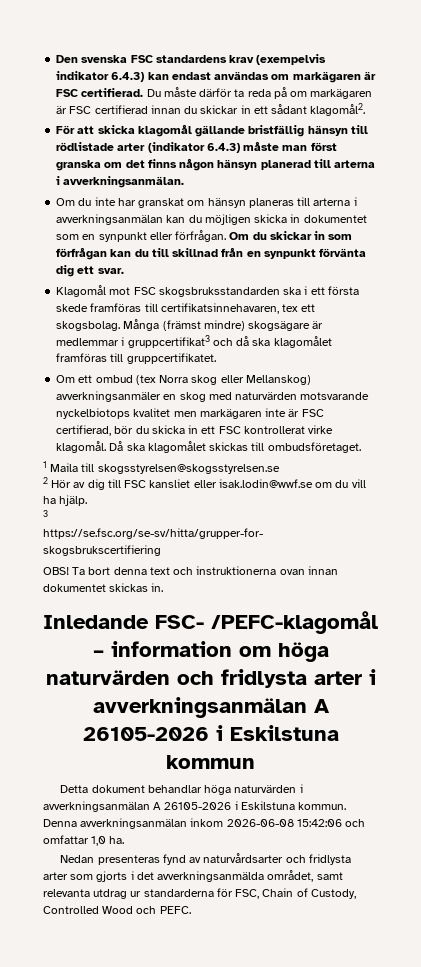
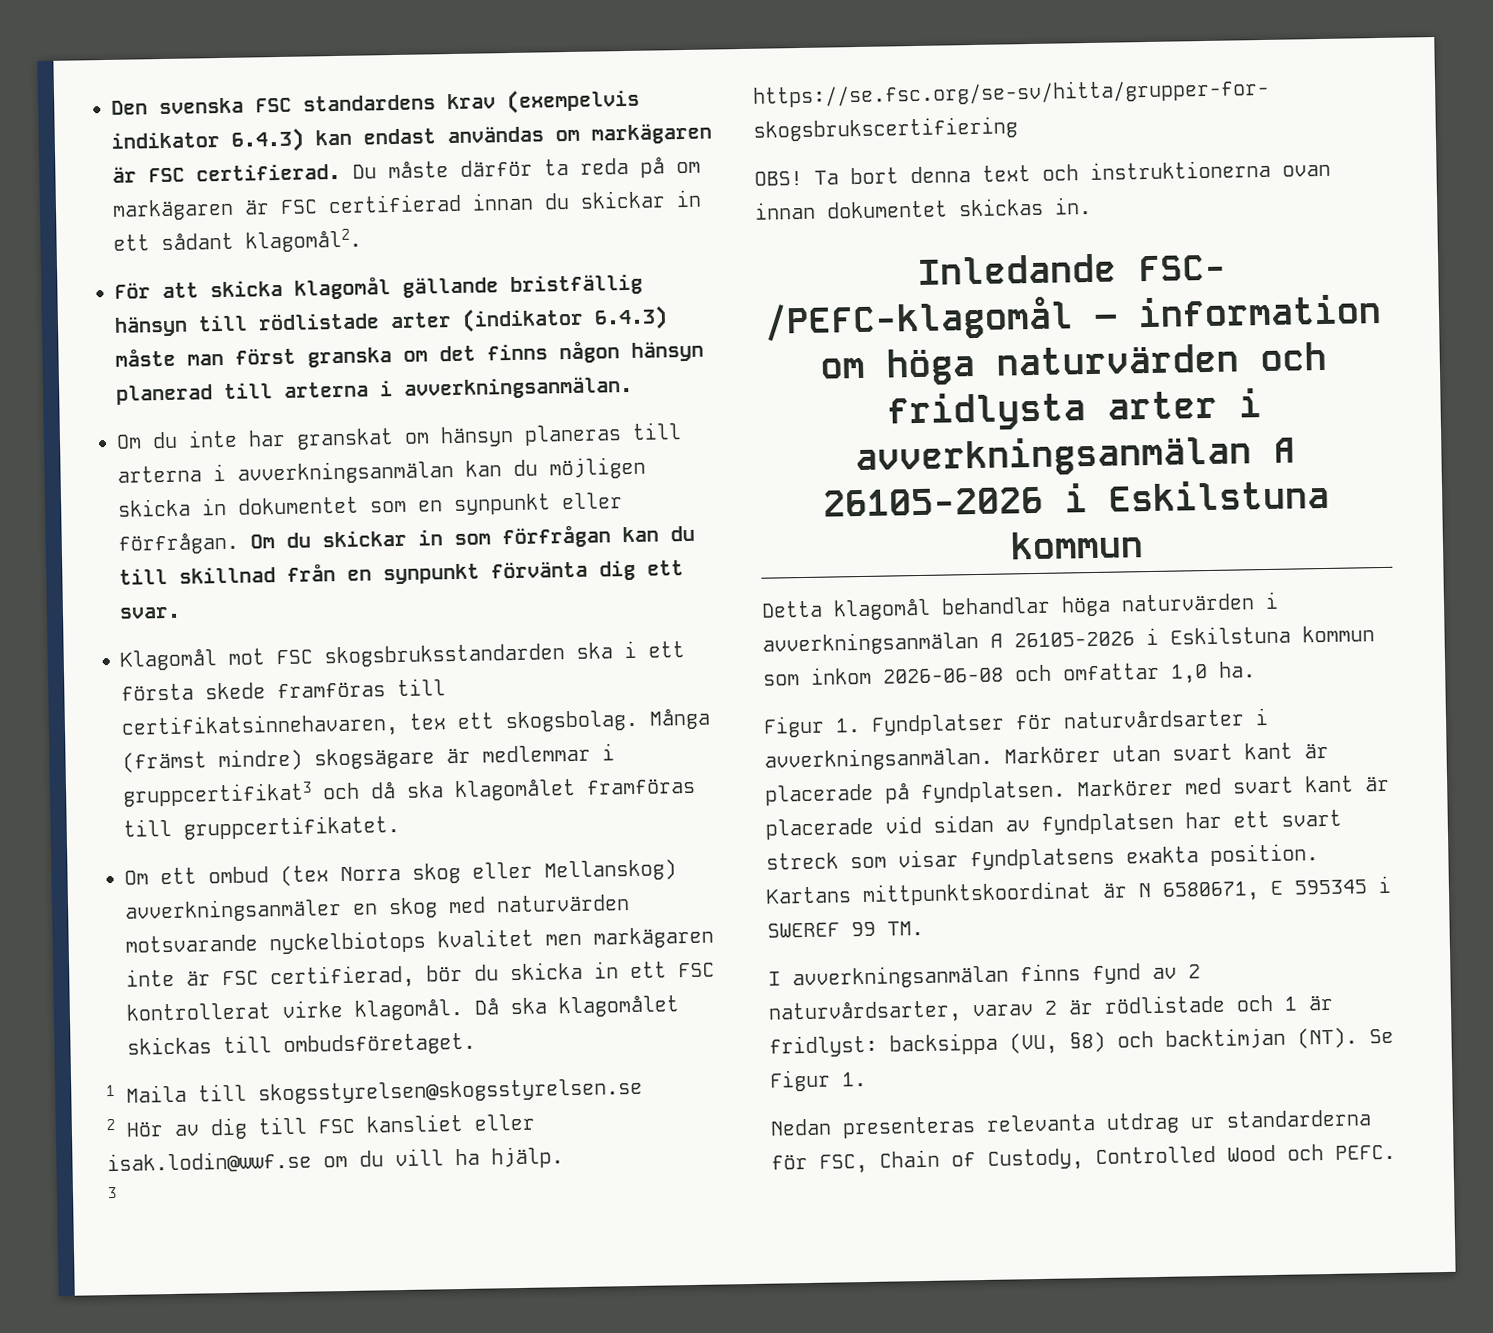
- Detta dokument behandlar höga naturvärden i avverkningsanmälan A 26105-2026 i Eskilstuna kommun. Denna avverkningsanmälan inkom 2026-06-08 15:42:06 och omfattar 1,0 ha.
+ Detta klagomål behandlar höga naturvärden i avverkningsanmälan A 26105-2026 i Eskilstuna kommun som inkom 2026-06-08 och omfattar 1,0 ha.
- Nedan presenteras fynd av naturvårdsarter och fridlysta arter som gjorts i det avverkningsanmälda området, samt relevanta utdrag ur standarderna för FSC, Chain of Custody, Controlled Wood och PEFC.
+ Figur 1. Fyndplatser för naturvårdsarter i avverkningsanmälan. Markörer utan svart kant är placerade på fyndplatsen. Markörer med svart kant är placerade vid sidan av fyndplatsen har ett svart streck som visar fyndplatsens exakta position. Kartans mittpunktskoordinat är N 6580671, E 595345 i SWEREF 99 TM.
+ I avverkningsanmälan finns fynd av 2 naturvårdsarter, varav 2 är rödlistade och 1 är fridlyst: backsippa (VU, §8) och backtimjan (NT). Se Figur 1.
+ Nedan presenteras relevanta utdrag ur standarderna för FSC, Chain of Custody, Controlled Wood och PEFC.

